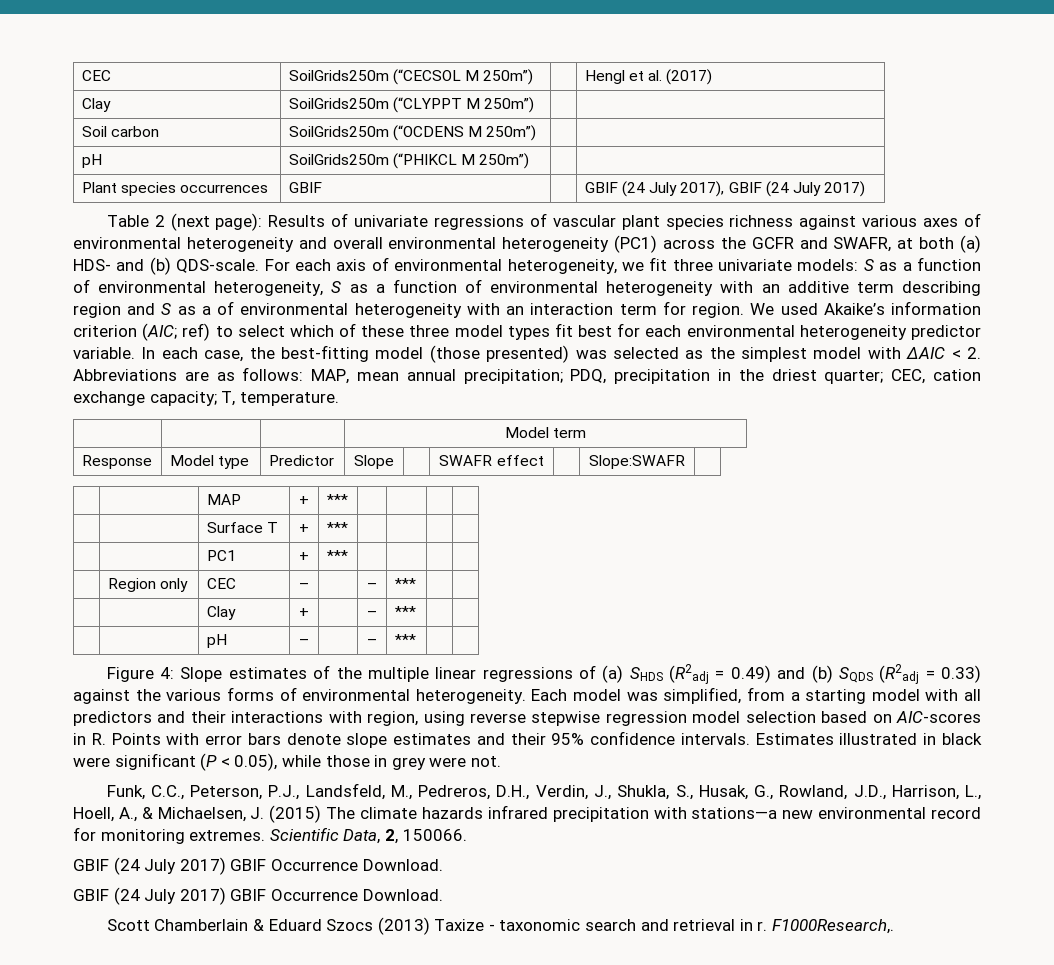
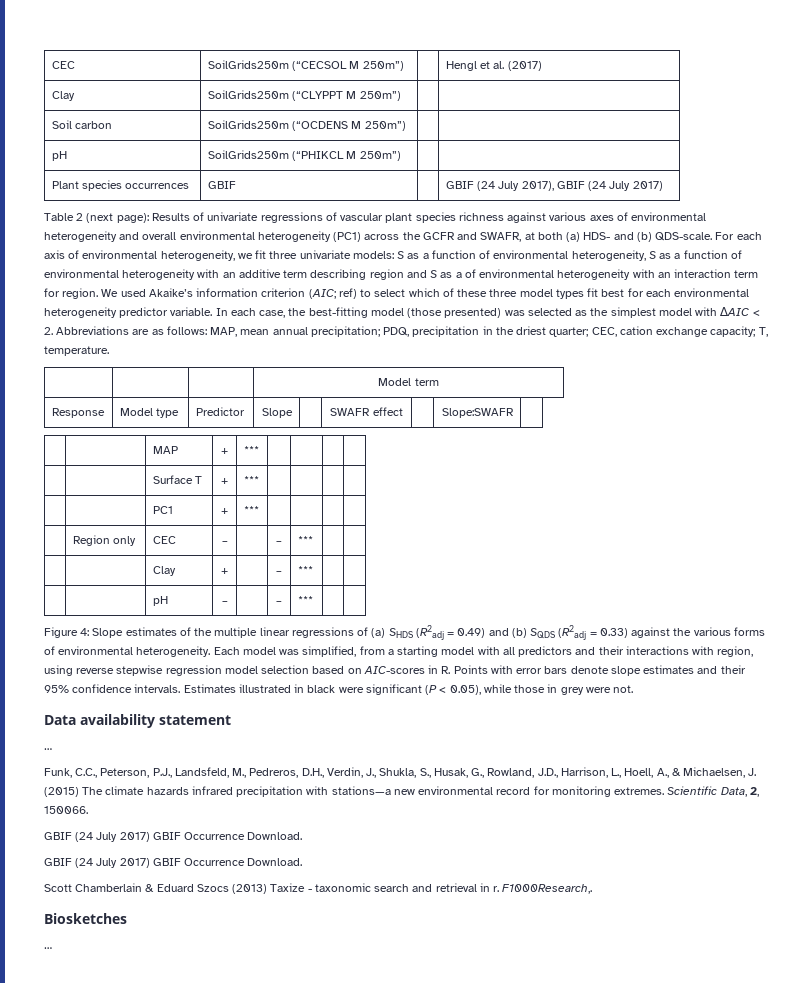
+ Data availability statement
+ …
+ Biosketches
+ …

